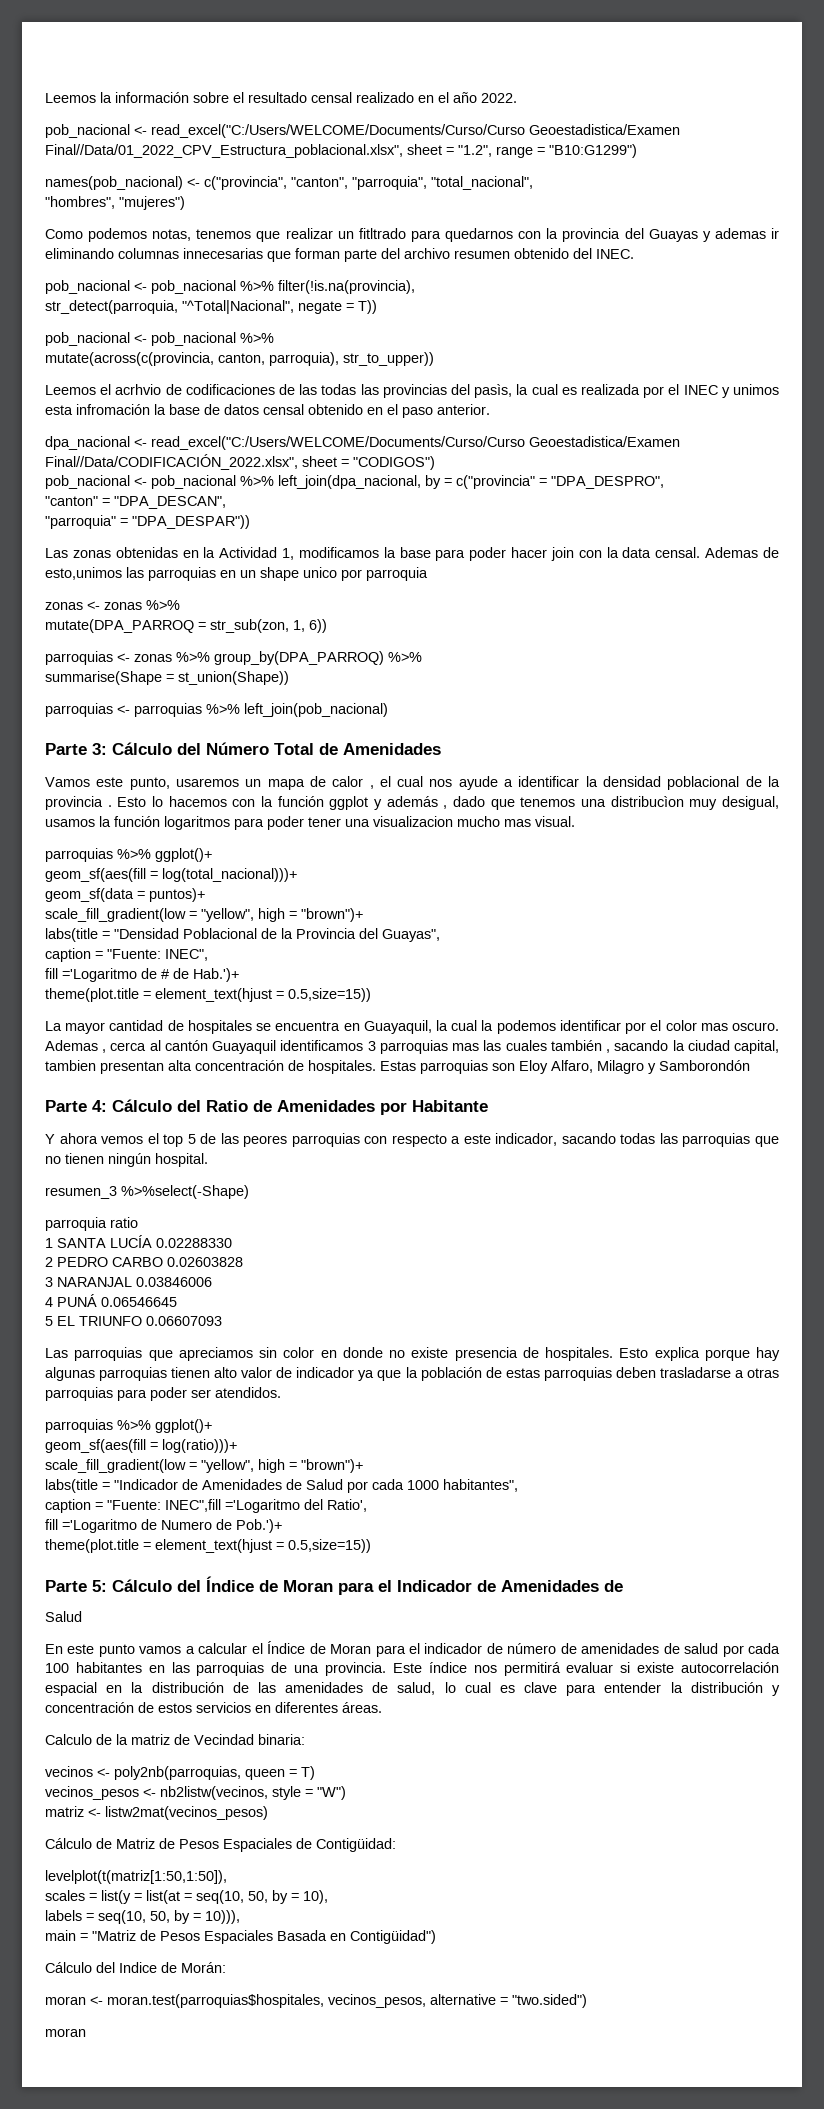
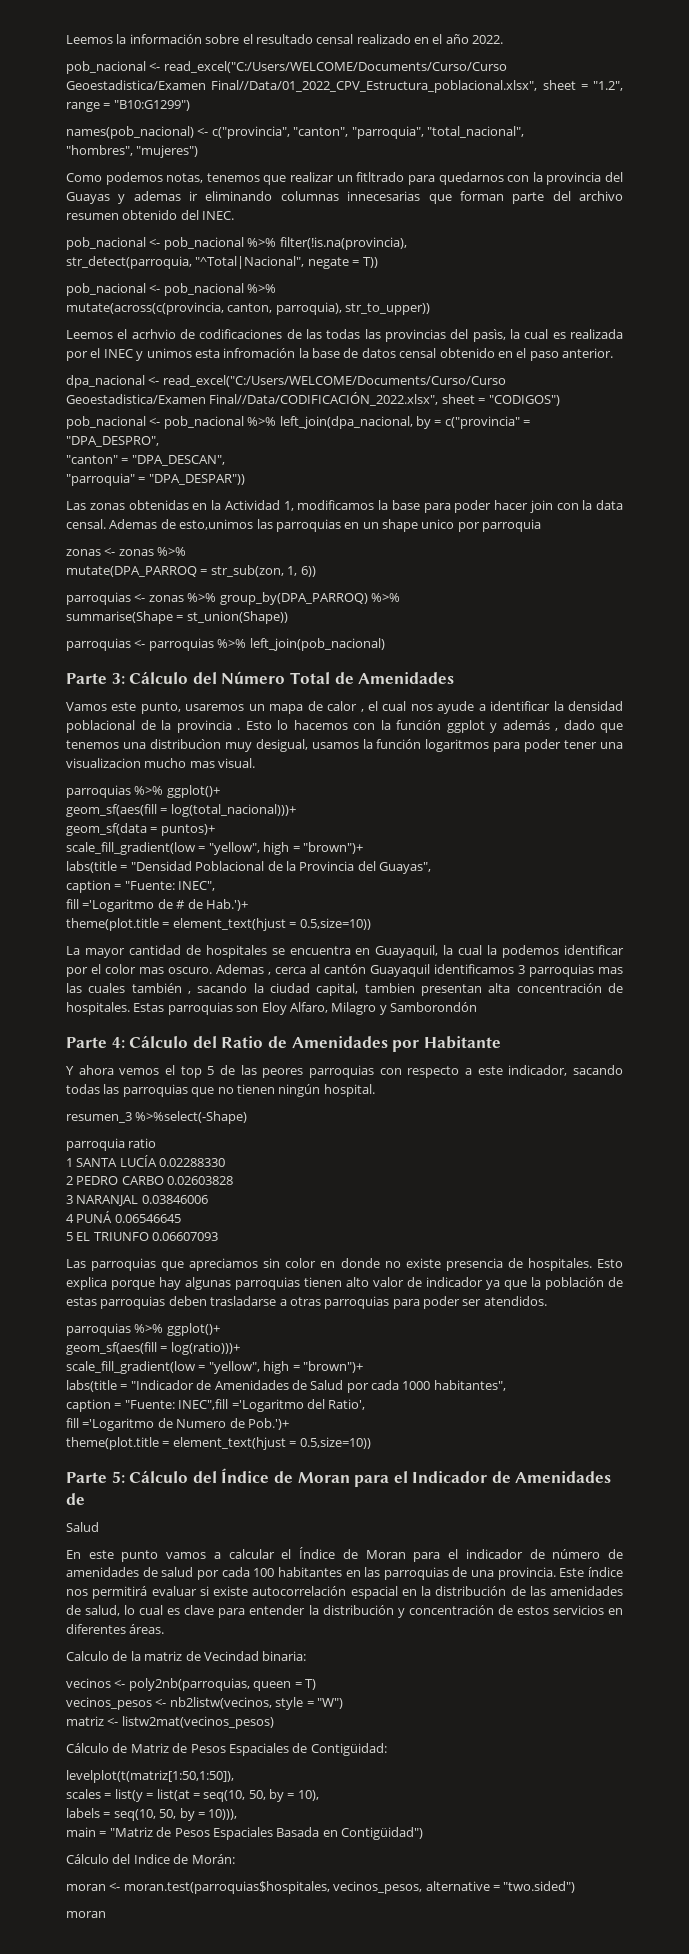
  fill ='Logaritmo de # de Hab.')+
- theme(plot.title = element_text(hjust = 0.5,size=15))
+ theme(plot.title = element_text(hjust = 0.5,size=10))
  fill ='Logaritmo de Numero de Pob.')+
- theme(plot.title = element_text(hjust = 0.5,size=15))
+ theme(plot.title = element_text(hjust = 0.5,size=10))

